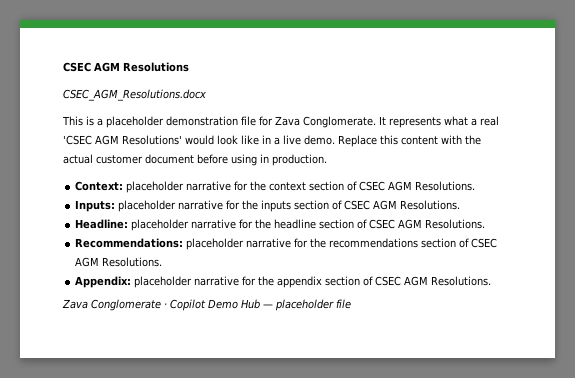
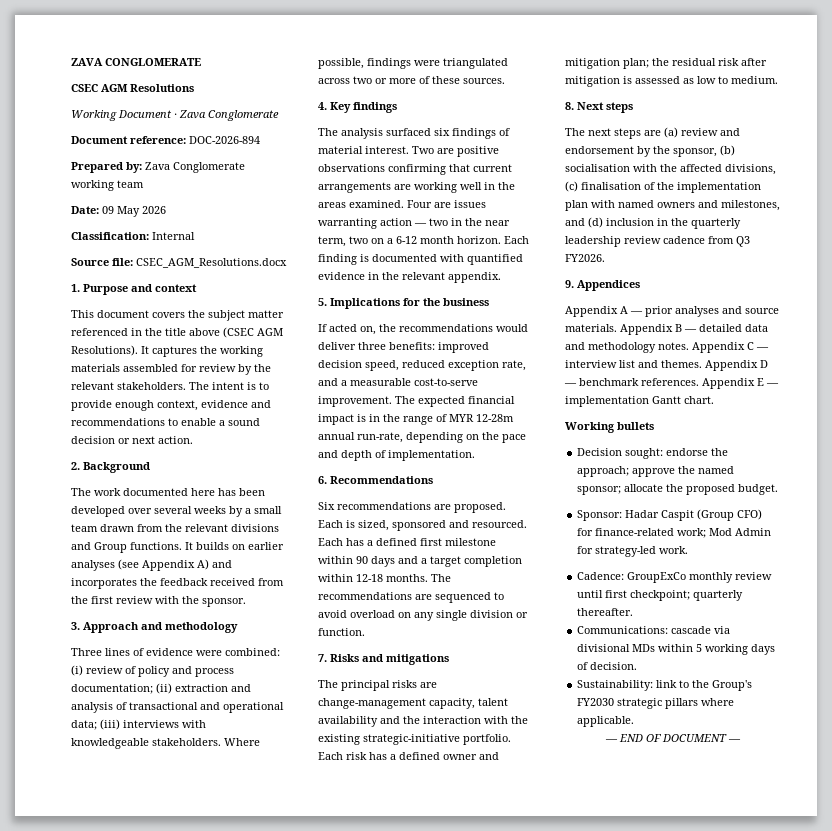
+ ZAVA CONGLOMERATE
- CSEC_AGM_Resolutions.docx
- This is a placeholder demonstration file for Zava Conglomerate. It represents what a real 'CSEC AGM Resolutions' would look like in a live demo. Replace this content with the actual customer document before using in production.
- Context: placeholder narrative for the context section of CSEC AGM Resolutions.
- Inputs: placeholder narrative for the inputs section of CSEC AGM Resolutions.
- Headline: placeholder narrative for the headline section of CSEC AGM Resolutions.
- Recommendations: placeholder narrative for the recommendations section of CSEC AGM Resolutions.
- Appendix: placeholder narrative for the appendix section of CSEC AGM Resolutions.
- Zava Conglomerate · Copilot Demo Hub — placeholder file
+ Working Document · Zava Conglomerate
+ Document reference: DOC-2026-894
+ Prepared by: Zava Conglomerate working team
+ Date: 09 May 2026
+ Classification: Internal
+ Source file: CSEC_AGM_Resolutions.docx
+ 1. Purpose and context
+ This document covers the subject matter referenced in the title above (CSEC AGM Resolutions). It captures the working materials assembled for review by the relevant stakeholders. The intent is to provide enough context, evidence and recommendations to enable a sound decision or next action.
+ 2. Background
+ The work documented here has been developed over several weeks by a small team drawn from the relevant divisions and Group functions. It builds on earlier analyses (see Appendix A) and incorporates the feedback received from the first review with the sponsor.
+ 3. Approach and methodology
+ Three lines of evidence were combined: (i) review of policy and process documentation; (ii) extraction and analysis of transactional and operational data; (iii) interviews with knowledgeable stakeholders. Where possible, findings were triangulated across two or more of these sources.
+ 4. Key findings
+ The analysis surfaced six findings of material interest. Two are positive observations confirming that current arrangements are working well in the areas examined. Four are issues warranting action — two in the near term, two on a 6-12 month horizon. Each finding is documented with quantified evidence in the relevant appendix.
+ 5. Implications for the business
+ If acted on, the recommendations would deliver three benefits: improved decision speed, reduced exception rate, and a measurable cost-to-serve improvement. The expected financial impact is in the range of MYR 12-28m annual run-rate, depending on the pace and depth of implementation.
+ 6. Recommendations
+ Six recommendations are proposed. Each is sized, sponsored and resourced. Each has a defined first milestone within 90 days and a target completion within 12-18 months. The recommendations are sequenced to avoid overload on any single division or function.
+ 7. Risks and mitigations
+ The principal risks are change-management capacity, talent availability and the interaction with the existing strategic-initiative portfolio. Each risk has a defined owner and mitigation plan; the residual risk after mitigation is assessed as low to medium.
+ 8. Next steps
+ The next steps are (a) review and endorsement by the sponsor, (b) socialisation with the affected divisions, (c) finalisation of the implementation plan with named owners and milestones, and (d) inclusion in the quarterly leadership review cadence from Q3 FY2026.
+ 9. Appendices
+ Appendix A — prior analyses and source materials. Appendix B — detailed data and methodology notes. Appendix C — interview list and themes. Appendix D — benchmark references. Appendix E — implementation Gantt chart.
+ Working bullets
+ Decision sought: endorse the approach; approve the named sponsor; allocate the proposed budget.
+ Sponsor: Hadar Caspit (Group CFO) for finance-related work; Mod Admin for strategy-led work.
+ Cadence: GroupExCo monthly review until first checkpoint; quarterly thereafter.
+ Communications: cascade via divisional MDs within 5 working days of decision.
+ Sustainability: link to the Group's FY2030 strategic pillars where applicable.
+ — END OF DOCUMENT —

